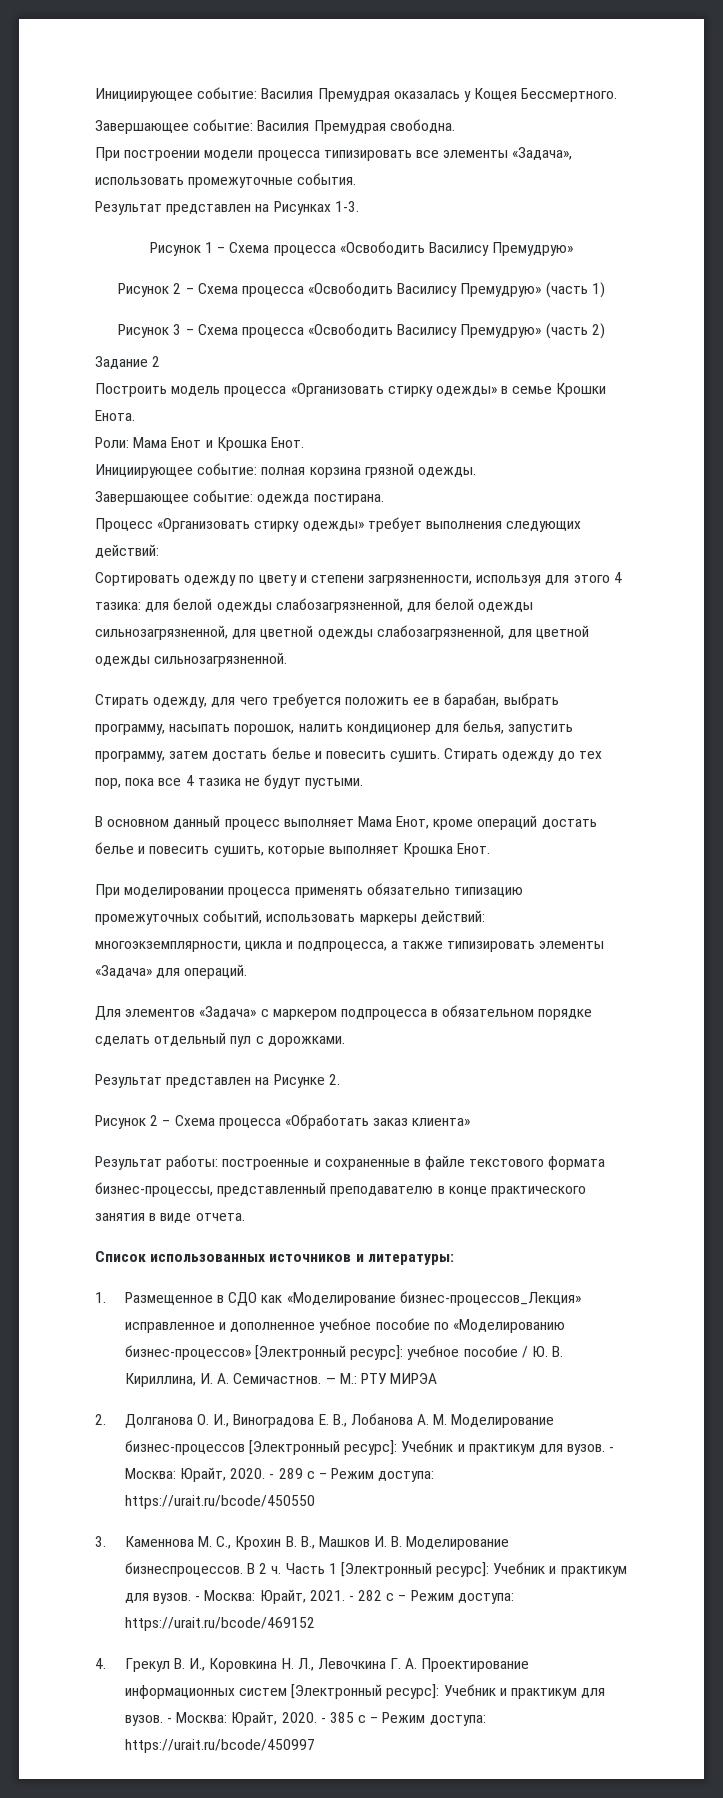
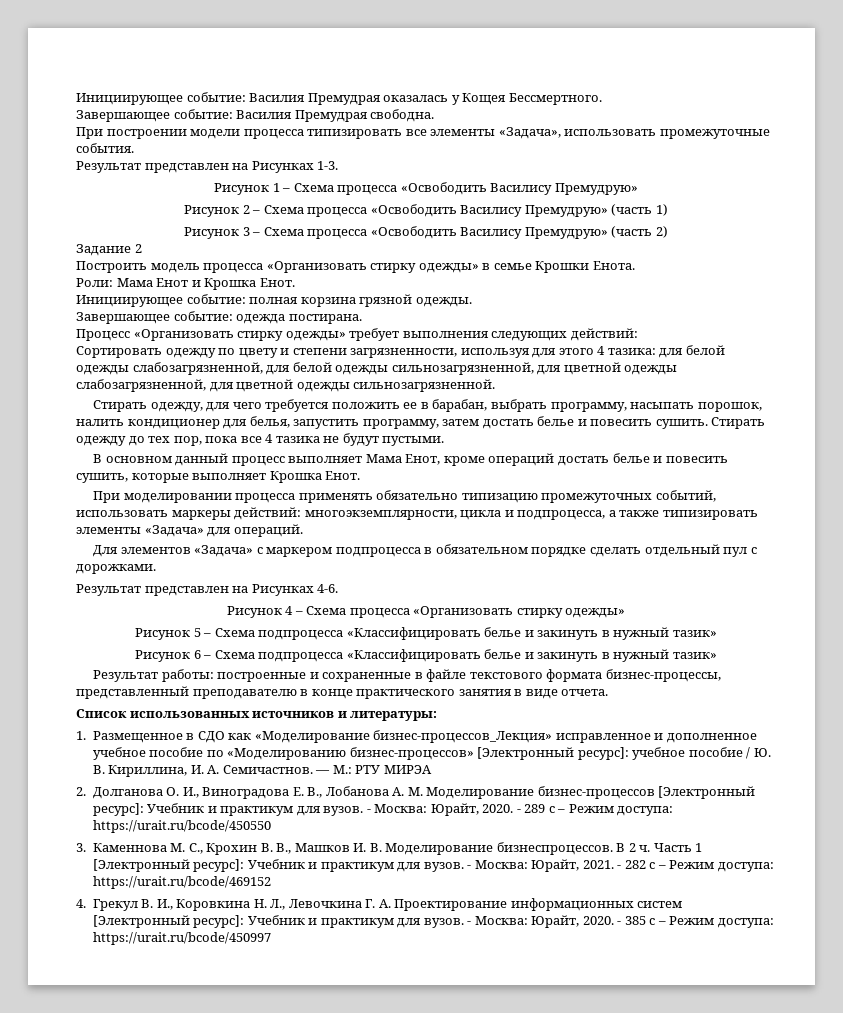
- Результат представлен на Рисунке 2.
- Рисунок 2 – Схема процесса «Обработать заказ клиента»
+ Результат представлен на Рисунках 4-6.
+ Рисунок 4 – Схема процесса «Организовать стирку одежды»
+ Рисунок 5 – Схема подпроцесса «Классифицировать белье и закинуть в нужный тазик»
+ Рисунок 6 – Схема подпроцесса «Классифицировать белье и закинуть в нужный тазик»

